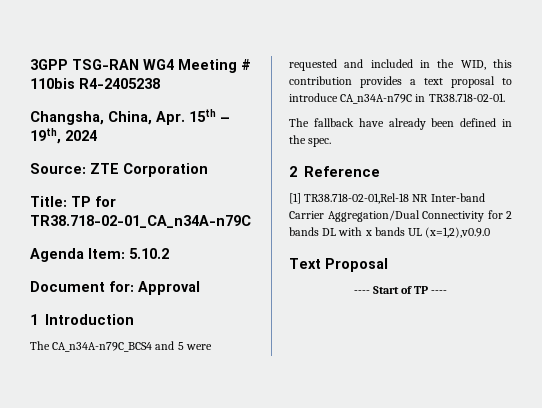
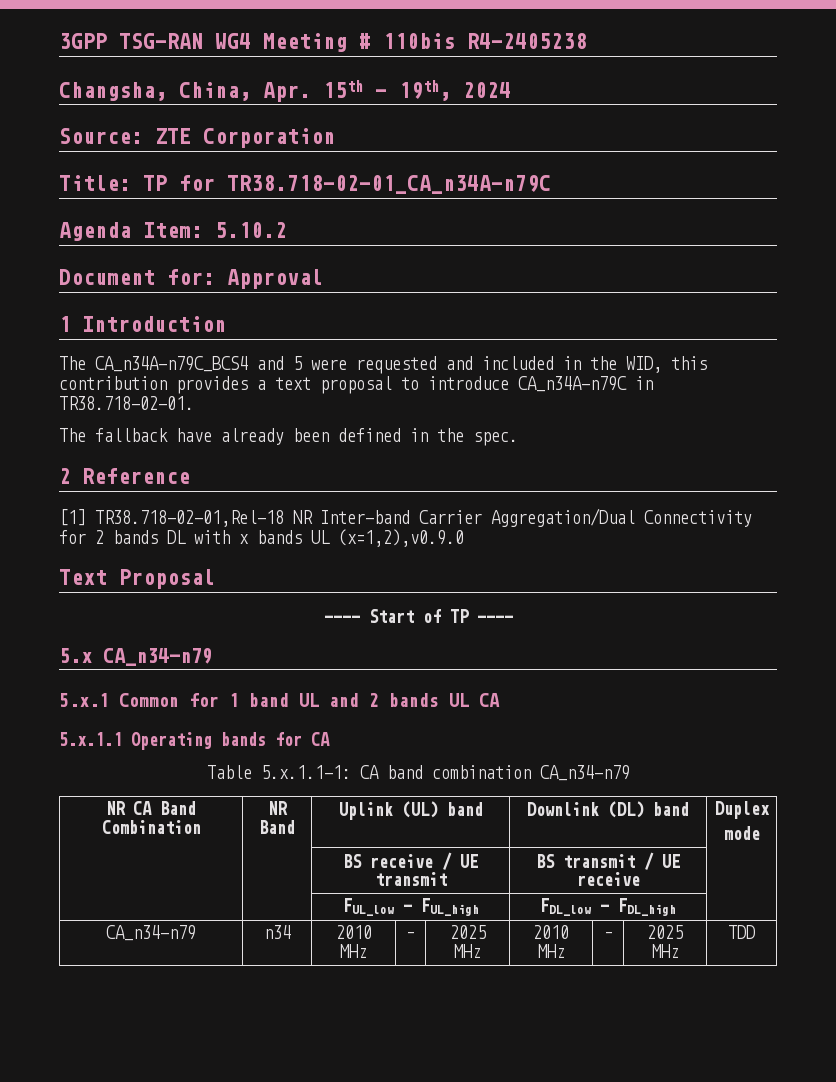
+ 5.x CA_n34-n79
+ 5.x.1 Common for 1 band UL and 2 bands UL CA
+ 5.x.1.1 Operating bands for CA
+ Table 5.x.1.1-1: CA band combination CA_n34-n79
+ NR CA Band Combination | NR Band | Uplink (UL) band | Downlink (DL) band | Duplex
+ mode
+ | | BS receive / UE transmit | BS transmit / UE receive |
+ | | FUL_low – FUL_high | FDL_low – FDL_high |
+ CA_n34-n79 | n34 | 2010 MHz | – | 2025 MHz | 2010 MHz | – | 2025 MHz | TDD

